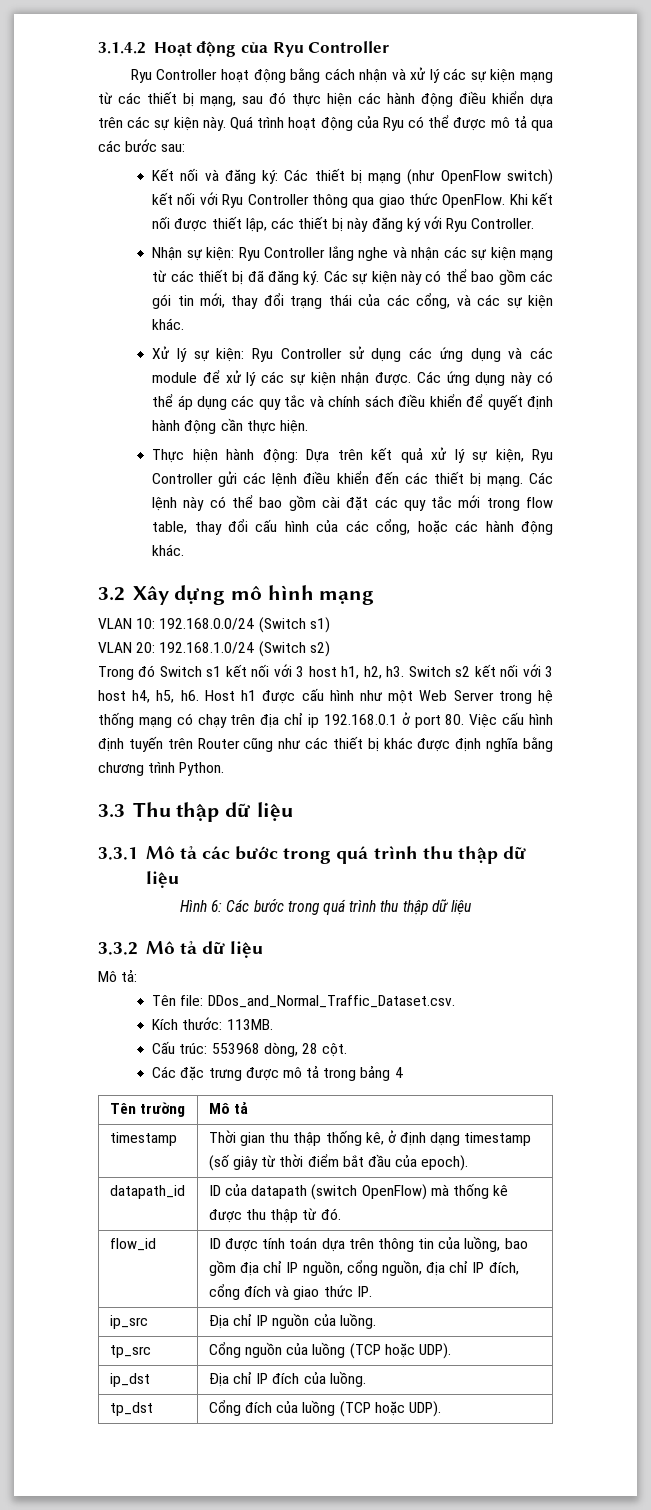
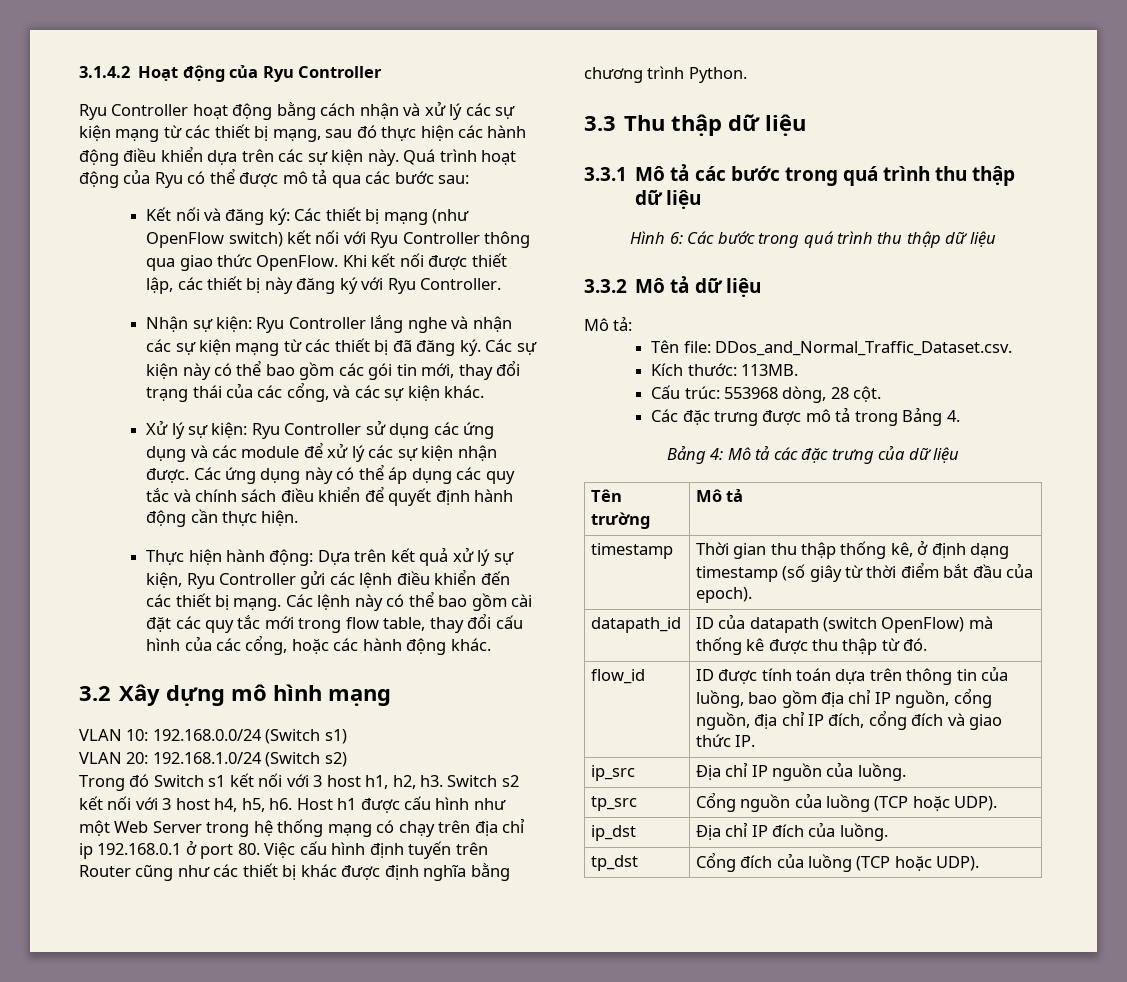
- Các đặc trưng được mô tả trong bảng 4
+ Các đặc trưng được mô tả trong Bảng 4.
+ Bảng 4: Mô tả các đặc trưng của dữ liệu

